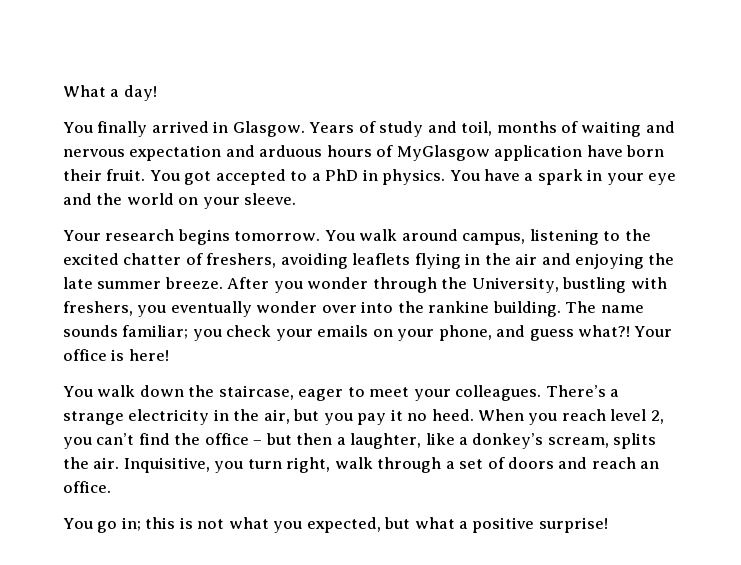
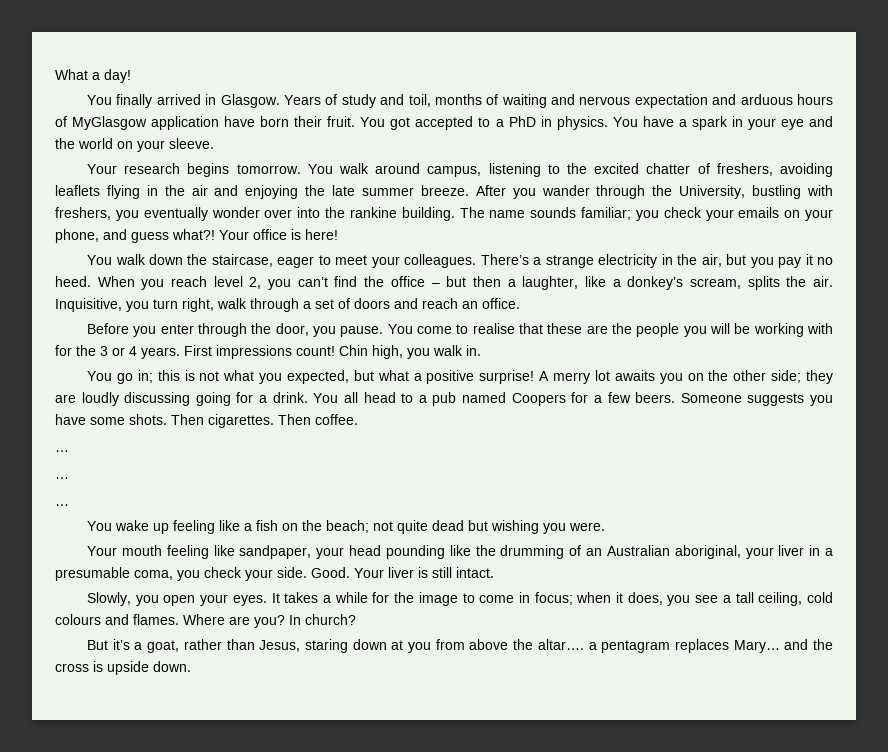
- After you wonder through the University, bustling with freshers, you eventually wonder over into the rankine building.
+ After you wander through the University, bustling with freshers, you eventually wonder over into the rankine building.
+ Before you enter through the door, you pause. You come to realise that these are the people you will be working with for the 3 or 4 years. First impressions count! Chin high, you walk in.
+ A merry lot awaits you on the other side; they are loudly discussing going for a drink. You all head to a pub named Coopers for a few beers. Someone suggests you have some shots. Then cigarettes. Then coffee.
+ …
+ …
+ …
+ You wake up feeling like a fish on the beach; not quite dead but wishing you were.
+ Your mouth feeling like sandpaper, your head pounding like the drumming of an Australian aboriginal, your liver in a presumable coma, you check your side. Good. Your liver is still intact.
+ Slowly, you open your eyes. It takes a while for the image to come in focus; when it does, you see a tall ceiling, cold colours and flames. Where are you? In church?
+ But it’s a goat, rather than Jesus, staring down at you from above the altar…. a pentagram replaces Mary… and the cross is upside down.

